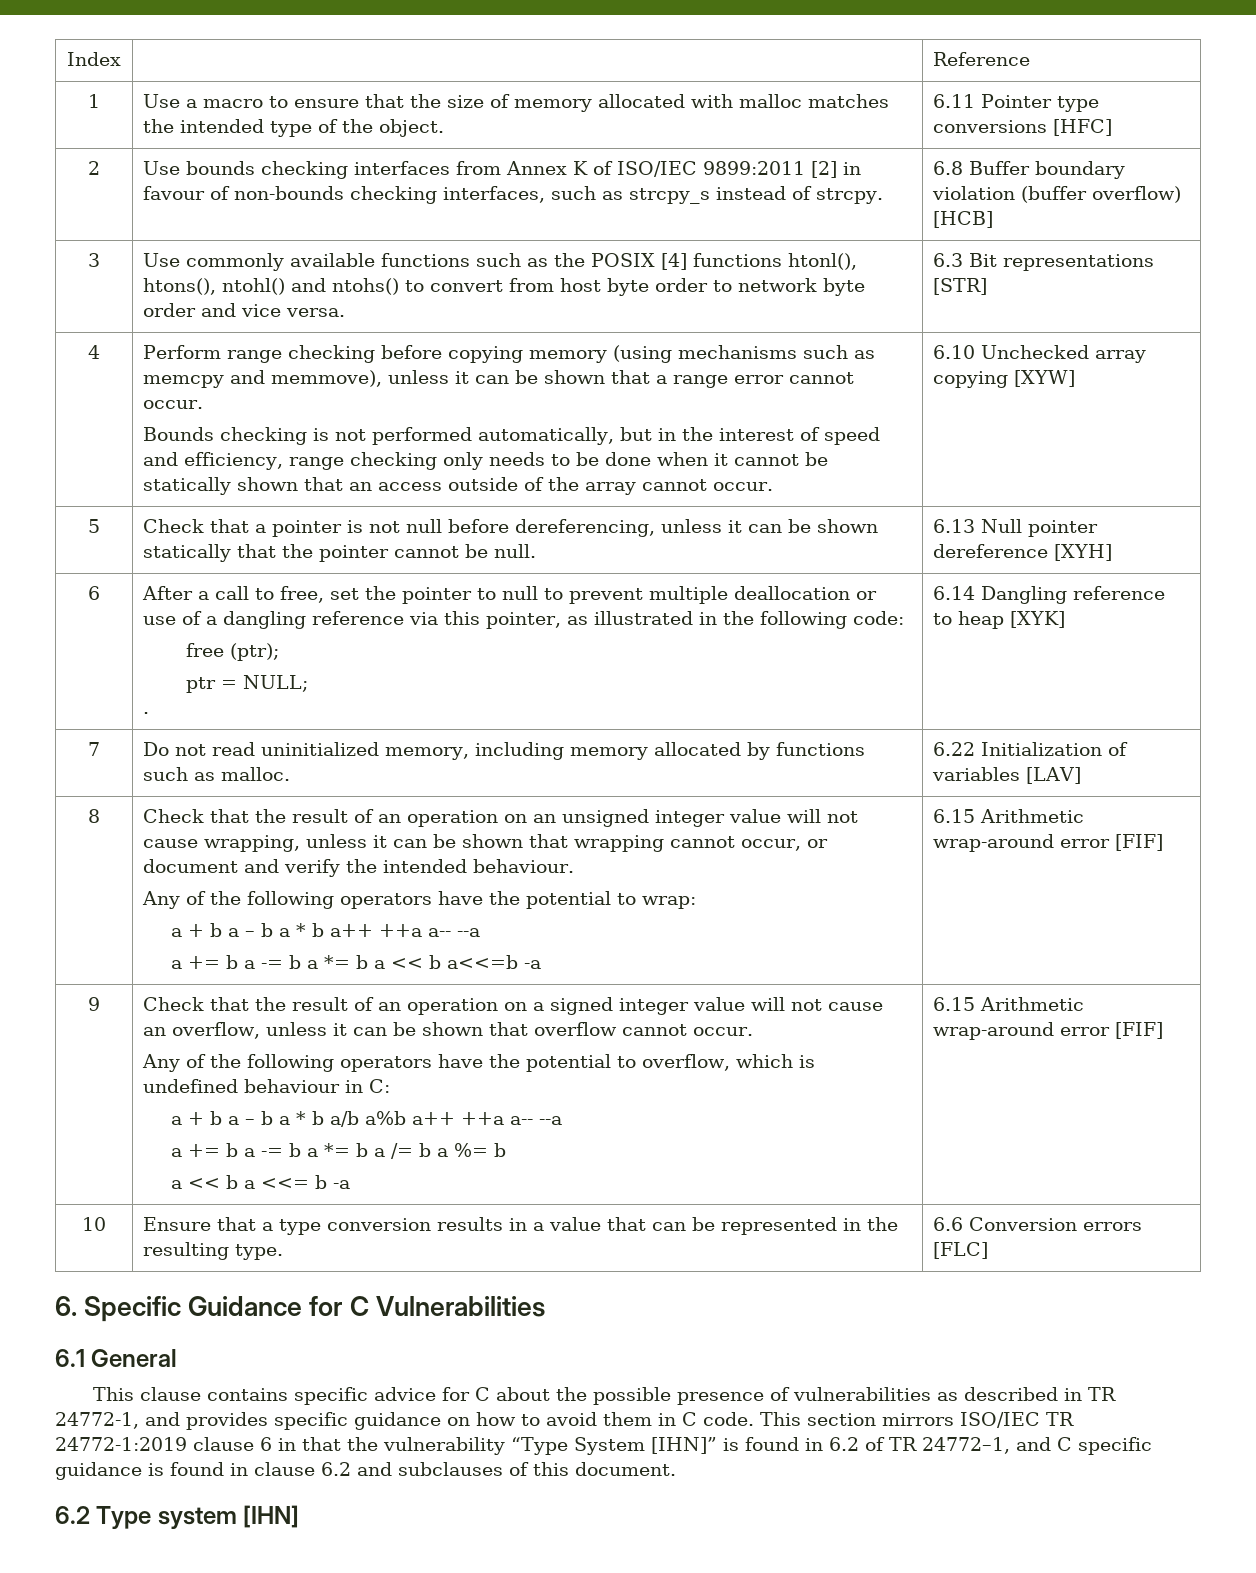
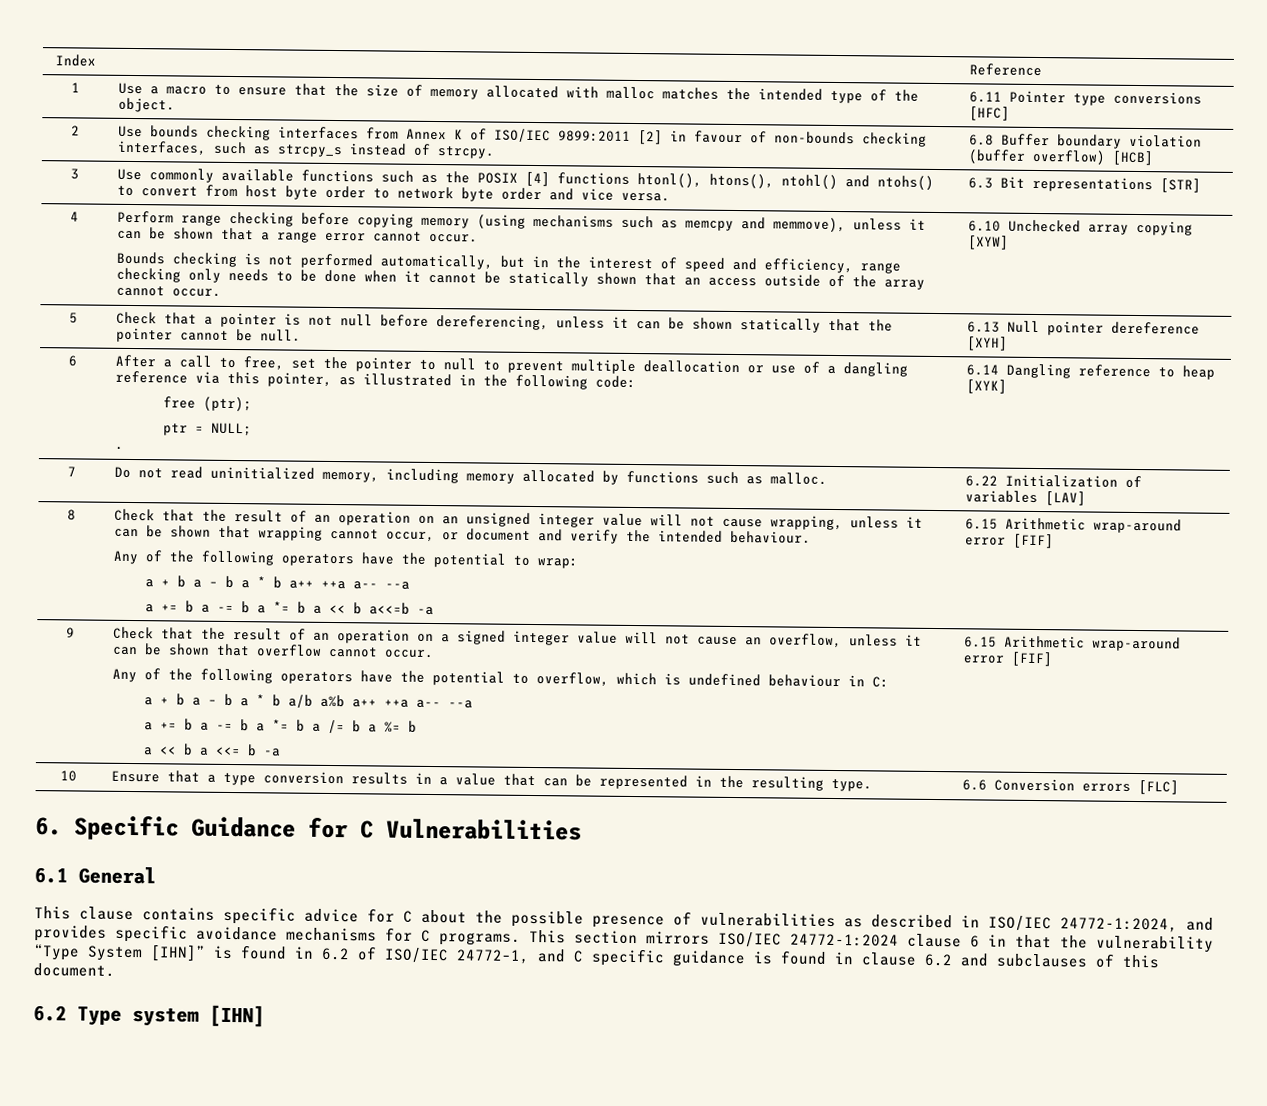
- This clause contains specific advice for C about the possible presence of vulnerabilities as described in TR 24772-1, and provides specific guidance on how to avoid them in C code.
+ This clause contains specific advice for C about the possible presence of vulnerabilities as described in ISO/IEC 24772-1:2024, and provides specific avoidance mechanisms for C programs.
- This section mirrors ISO/IEC TR 24772-1:2019 clause 6 in that the vulnerability “Type System [IHN]” is found in 6.2 of TR 24772–1, and C specific guidance is found in clause 6.2 and subclauses of this document.
+ This section mirrors ISO/IEC 24772-1:2024 clause 6 in that the vulnerability “Type System [IHN]” is found in 6.2 of ISO/IEC 24772–1, and C specific guidance is found in clause 6.2 and subclauses of this document.

